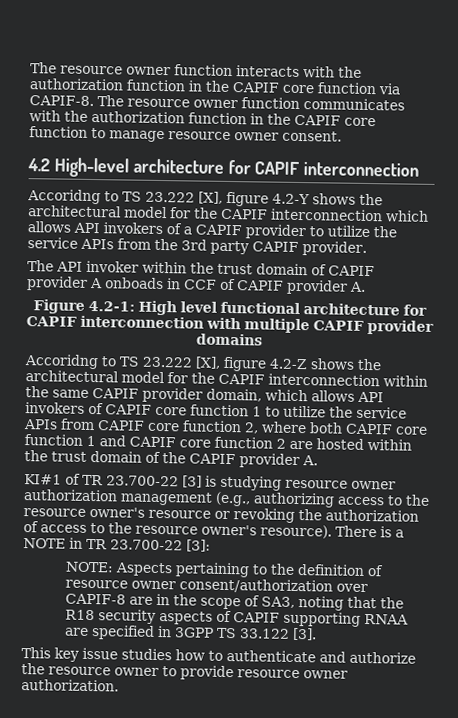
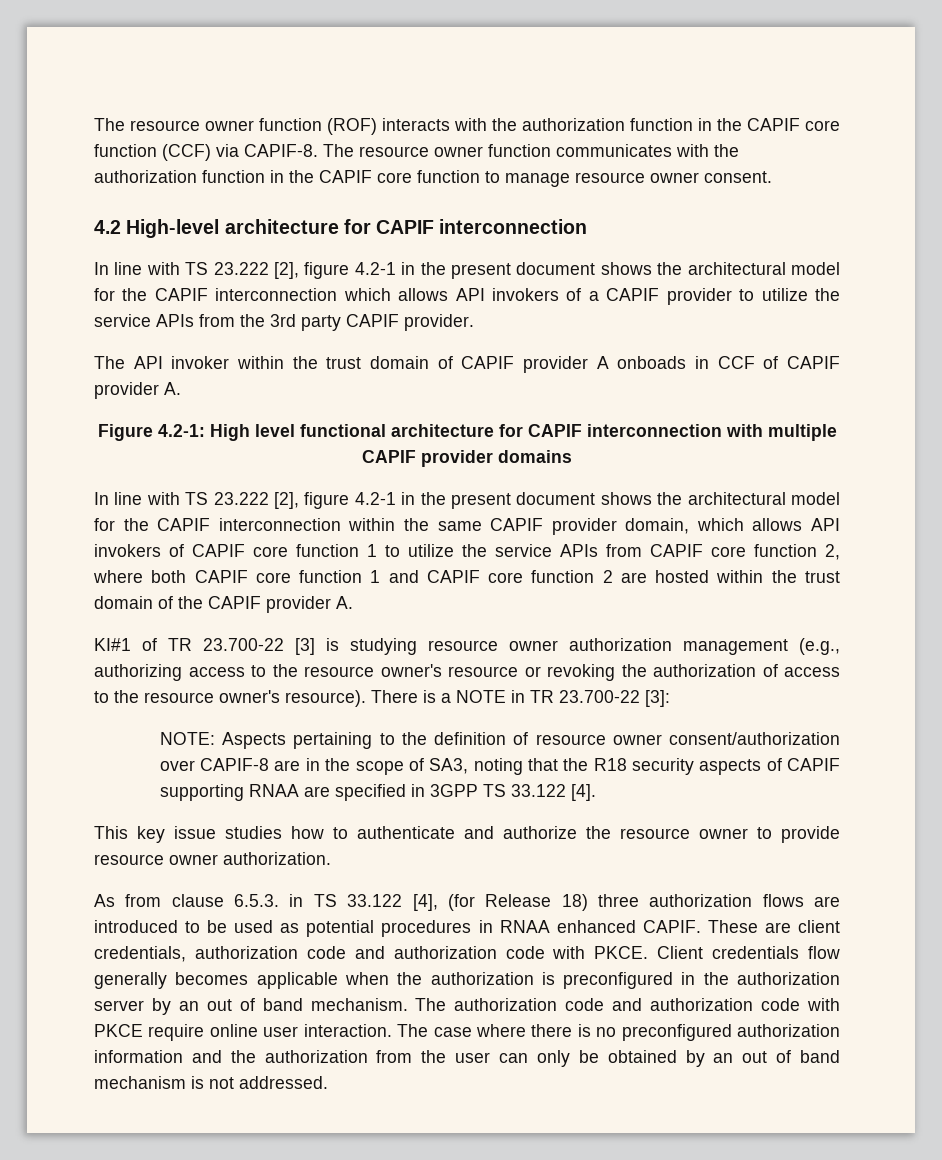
- The resource owner function interacts with the authorization function in the CAPIF core function via CAPIF-8.
+ The resource owner function (ROF) interacts with the authorization function in the CAPIF core function (CCF) via CAPIF-8.
- Accoridng to TS 23.222 [X], figure 4.2-Y shows the architectural model for the CAPIF interconnection which allows API invokers of a CAPIF provider to utilize the service APIs from the 3rd party CAPIF provider.
+ In line with TS 23.222 [2], figure 4.2-1 in the present document shows the architectural model for the CAPIF interconnection which allows API invokers of a CAPIF provider to utilize the service APIs from the 3rd party CAPIF provider.
- Accoridng to TS 23.222 [X], figure 4.2-Z shows the architectural model for the CAPIF interconnection within the same CAPIF provider domain, which allows API invokers of CAPIF core function 1 to utilize the service APIs from CAPIF core function 2, where both CAPIF core function 1 and CAPIF core function 2 are hosted within the trust domain of the CAPIF provider A.
+ In line with TS 23.222 [2], figure 4.2-1 in the present document shows the architectural model for the CAPIF interconnection within the same CAPIF provider domain, which allows API invokers of CAPIF core function 1 to utilize the service APIs from CAPIF core function 2, where both CAPIF core function 1 and CAPIF core function 2 are hosted within the trust domain of the CAPIF provider A.
- NOTE: Aspects pertaining to the definition of resource owner consent/authorization over CAPIF-8 are in the scope of SA3, noting that the R18 security aspects of CAPIF supporting RNAA are specified in 3GPP TS 33.122 [3].
+ NOTE: Aspects pertaining to the definition of resource owner consent/authorization over CAPIF-8 are in the scope of SA3, noting that the R18 security aspects of CAPIF supporting RNAA are specified in 3GPP TS 33.122 [4].
+ As from clause 6.5.3. in TS 33.122 [4], (for Release 18) three authorization flows are introduced to be used as potential procedures in RNAA enhanced CAPIF. These are client credentials, authorization code and authorization code with PKCE. Client credentials flow generally becomes applicable when the authorization is preconfigured in the authorization server by an out of band mechanism. The authorization code and authorization code with PKCE require online user interaction. The case where there is no preconfigured authorization information and the authorization from the user can only be obtained by an out of band mechanism is not addressed.

